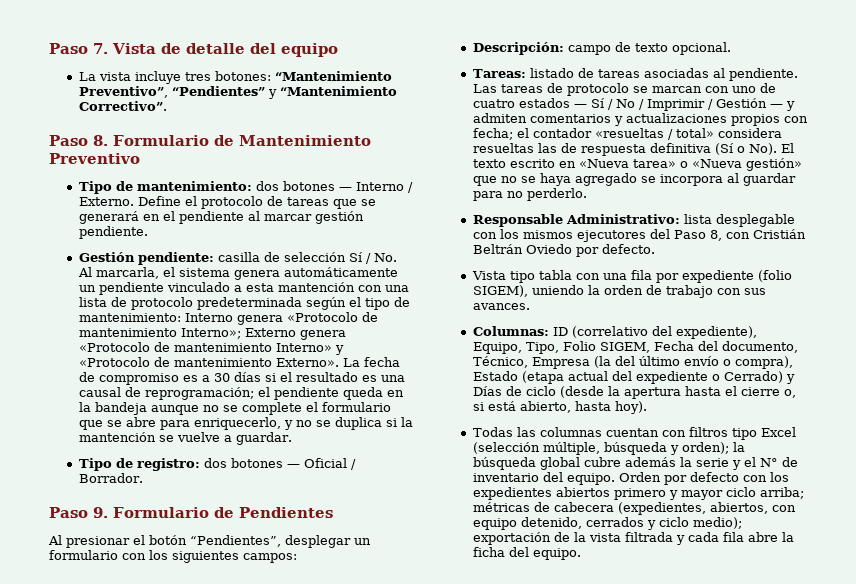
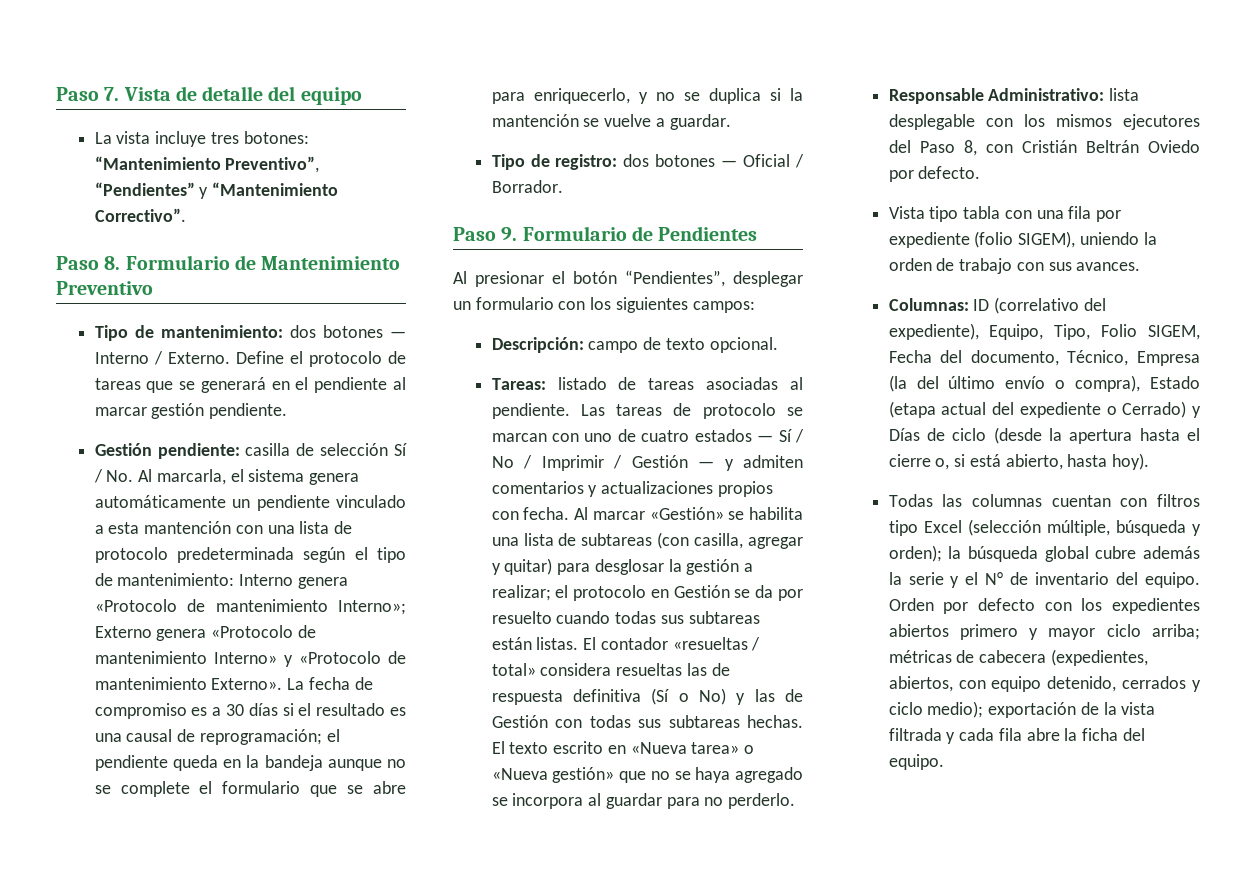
- Las tareas de protocolo se marcan con uno de cuatro estados — Sí / No / Imprimir / Gestión — y admiten comentarios y actualizaciones propios con fecha; el contador «resueltas / total» considera resueltas las de respuesta definitiva (Sí o No). El texto escrito en «Nueva tarea» o «Nueva gestión» que no se haya agregado se incorpora al guardar para no perderlo.
+ Las tareas de protocolo se marcan con uno de cuatro estados — Sí / No / Imprimir / Gestión — y admiten comentarios y actualizaciones propios con fecha. Al marcar «Gestión» se habilita una lista de subtareas (con casilla, agregar y quitar) para desglosar la gestión a realizar; el protocolo en Gestión se da por resuelto cuando todas sus subtareas están listas. El contador «resueltas / total» considera resueltas las de respuesta definitiva (Sí o No) y las de Gestión con todas sus subtareas hechas. El texto escrito en «Nueva tarea» o «Nueva gestión» que no se haya agregado se incorpora al guardar para no perderlo.

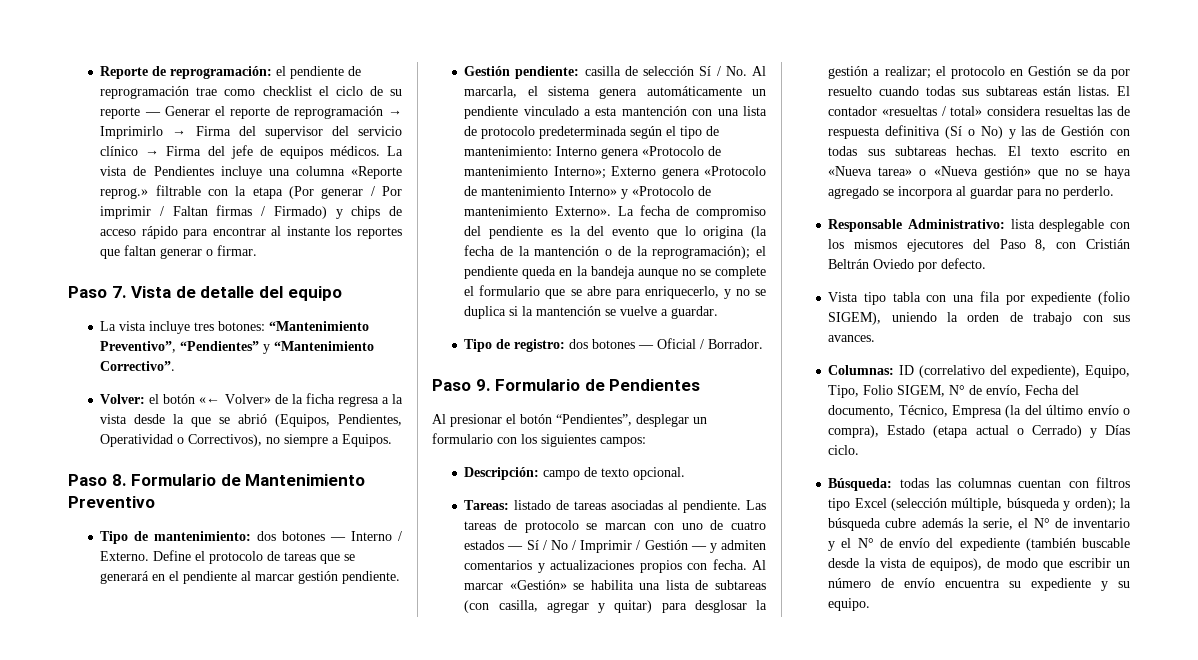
+ Reporte de reprogramación: el pendiente de reprogramación trae como checklist el ciclo de su reporte — Generar el reporte de reprogramación → Imprimirlo → Firma del supervisor del servicio clínico → Firma del jefe de equipos médicos. La vista de Pendientes incluye una columna «Reporte reprog.» filtrable con la etapa (Por generar / Por imprimir / Faltan firmas / Firmado) y chips de acceso rápido para encontrar al instante los reportes que faltan generar o firmar.
+ Volver: el botón «← Volver» de la ficha regresa a la vista desde la que se abrió (Equipos, Pendientes, Operatividad o Correctivos), no siempre a Equipos.
- La fecha de compromiso es a 30 días si el resultado es una causal de reprogramación; el pendiente queda en la bandeja aunque no se complete el formulario que se abre para enriquecerlo, y no se duplica si la mantención se vuelve a guardar.
+ La fecha de compromiso del pendiente es la del evento que lo origina (la fecha de la mantención o de la reprogramación); el pendiente queda en la bandeja aunque no se complete el formulario que se abre para enriquecerlo, y no se duplica si la mantención se vuelve a guardar.
- Columnas: ID (correlativo del expediente), Equipo, Tipo, Folio SIGEM, Fecha del documento, Técnico, Empresa (la del último envío o compra), Estado (etapa actual del expediente o Cerrado) y Días de ciclo (desde la apertura hasta el cierre o, si está abierto, hasta hoy).
- Todas las columnas cuentan con filtros tipo Excel (selección múltiple, búsqueda y orden); la búsqueda global cubre además la serie y el N° de inventario del equipo. Orden por defecto con los expedientes abiertos primero y mayor ciclo arriba; métricas de cabecera (expedientes, abiertos, con equipo detenido, cerrados y ciclo medio); exportación de la vista filtrada y cada fila abre la ficha del equipo.
+ Columnas: ID (correlativo del expediente), Equipo, Tipo, Folio SIGEM, N° de envío, Fecha del documento, Técnico, Empresa (la del último envío o compra), Estado (etapa actual o Cerrado) y Días ciclo.
+ Búsqueda: todas las columnas cuentan con filtros tipo Excel (selección múltiple, búsqueda y orden); la búsqueda cubre además la serie, el N° de inventario y el N° de envío del expediente (también buscable desde la vista de equipos), de modo que escribir un número de envío encuentra su expediente y su equipo.

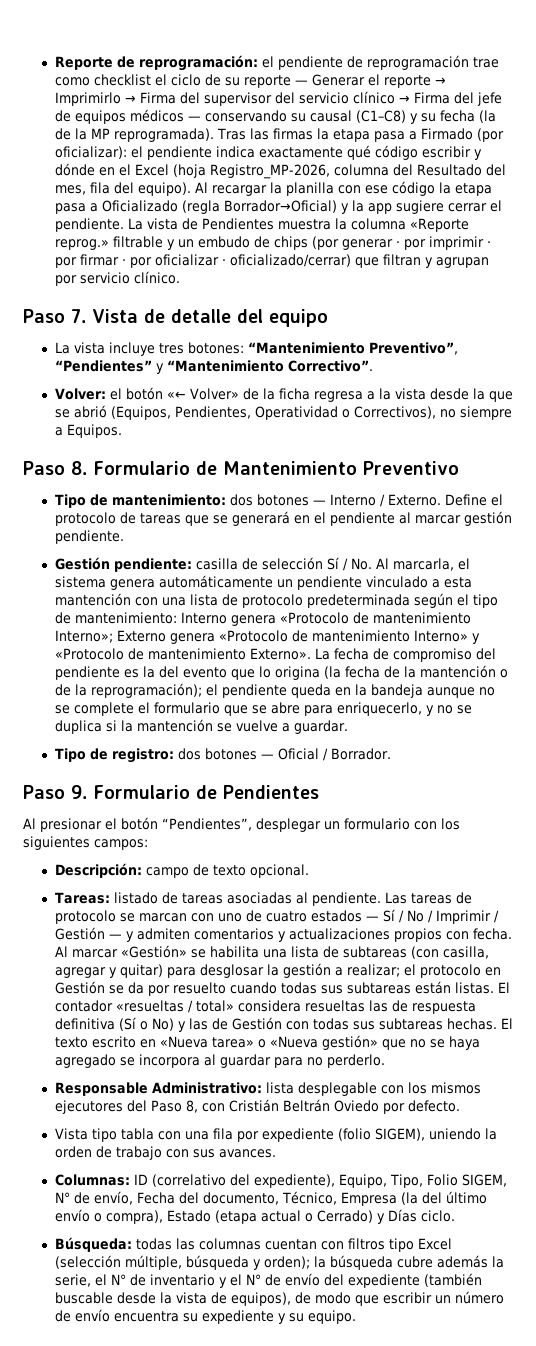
- Reporte de reprogramación: el pendiente de reprogramación trae como checklist el ciclo de su reporte — Generar el reporte de reprogramación → Imprimirlo → Firma del supervisor del servicio clínico → Firma del jefe de equipos médicos.
+ Reporte de reprogramación: el pendiente de reprogramación trae como checklist el ciclo de su reporte — Generar el reporte → Imprimirlo → Firma del supervisor del servicio clínico → Firma del jefe de equipos médicos — conservando su causal (C1–C8) y su fecha (la de la MP reprogramada). Tras las firmas la etapa pasa a Firmado (por oficializar): el pendiente indica exactamente qué código escribir y dónde en el Excel (hoja Registro_MP-2026, columna del Resultado del mes, fila del equipo). Al recargar la planilla con ese código la etapa pasa a Oficializado (regla Borrador→Oficial) y la app sugiere cerrar el pendiente.
- La vista de Pendientes incluye una columna «Reporte reprog.» filtrable con la etapa (Por generar / Por imprimir / Faltan firmas / Firmado) y chips de acceso rápido para encontrar al instante los reportes que faltan generar o firmar.
+ La vista de Pendientes muestra la columna «Reporte reprog.» filtrable y un embudo de chips (por generar · por imprimir · por firmar · por oficializar · oficializado/cerrar) que filtran y agrupan por servicio clínico.

